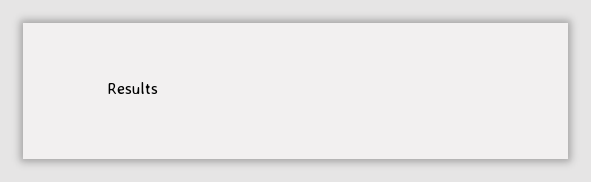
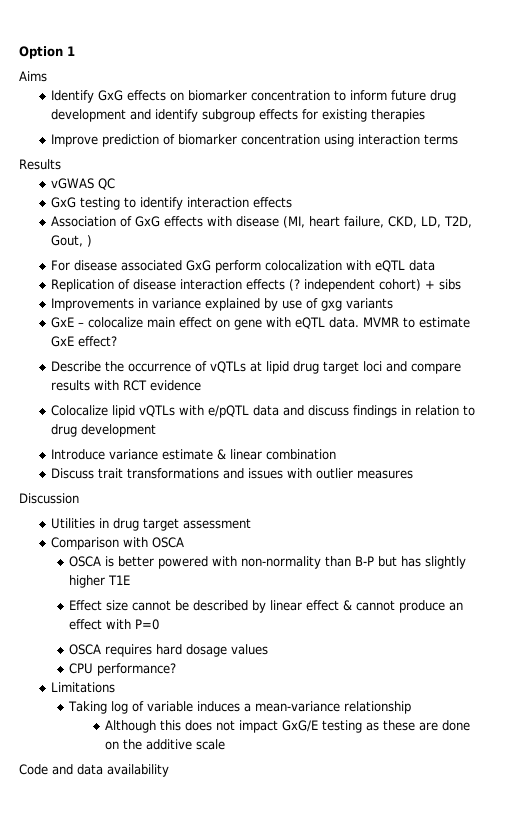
+ Option 1
+ Aims
+ Identify GxG effects on biomarker concentration to inform future drug development and identify subgroup effects for existing therapies
+ Improve prediction of biomarker concentration using interaction terms
  Results
+ vGWAS QC
+ GxG testing to identify interaction effects
+ Association of GxG effects with disease (MI, heart failure, CKD, LD, T2D, Gout, )
+ For disease associated GxG perform colocalization with eQTL data
+ Replication of disease interaction effects (? independent cohort) + sibs
+ Improvements in variance explained by use of gxg variants
+ GxE – colocalize main effect on gene with eQTL data. MVMR to estimate GxE effect?
+ Describe the occurrence of vQTLs at lipid drug target loci and compare results with RCT evidence
+ Colocalize lipid vQTLs with e/pQTL data and discuss findings in relation to drug development
+ Introduce variance estimate & linear combination
+ Discuss trait transformations and issues with outlier measures
+ Discussion
+ Utilities in drug target assessment
+ Comparison with OSCA
+ OSCA is better powered with non-normality than B-P but has slightly higher T1E
+ Effect size cannot be described by linear effect & cannot produce an effect with P=0
+ OSCA requires hard dosage values
+ CPU performance?
+ Limitations
+ Taking log of variable induces a mean-variance relationship
+ Although this does not impact GxG/E testing as these are done on the additive scale
+ Code and data availability

